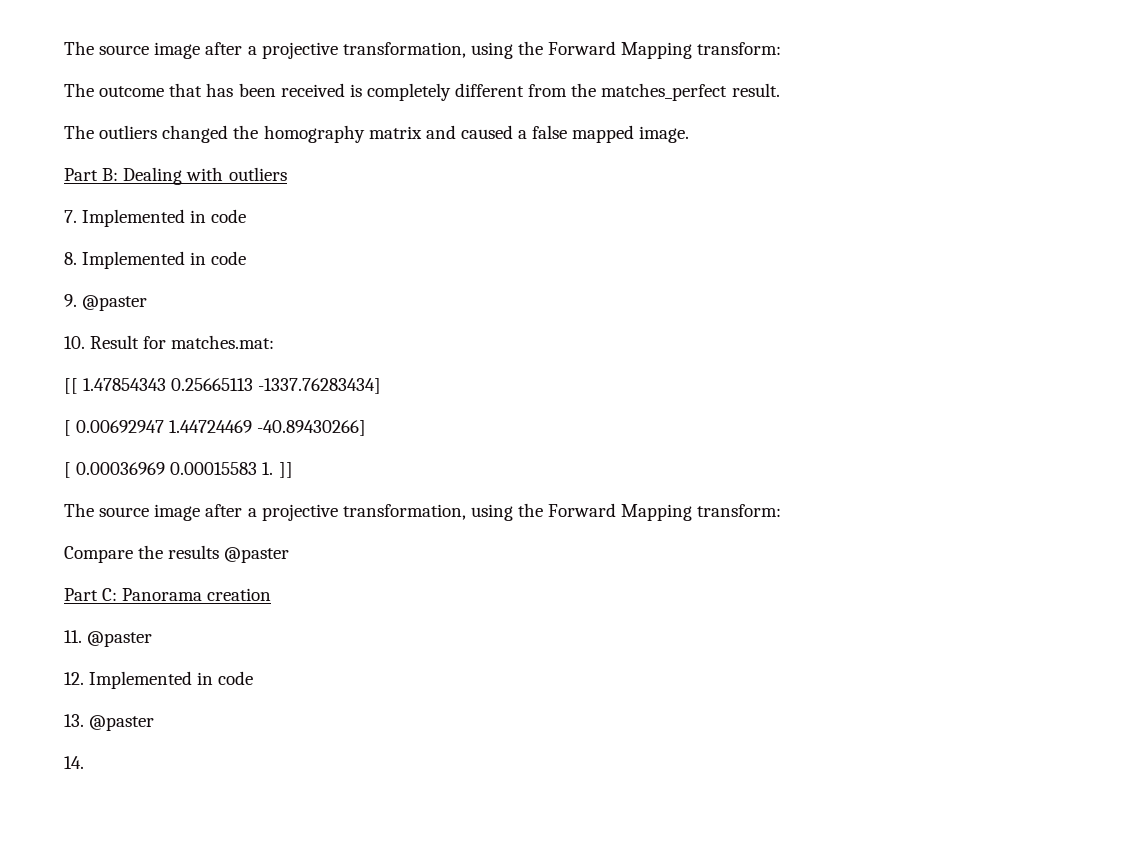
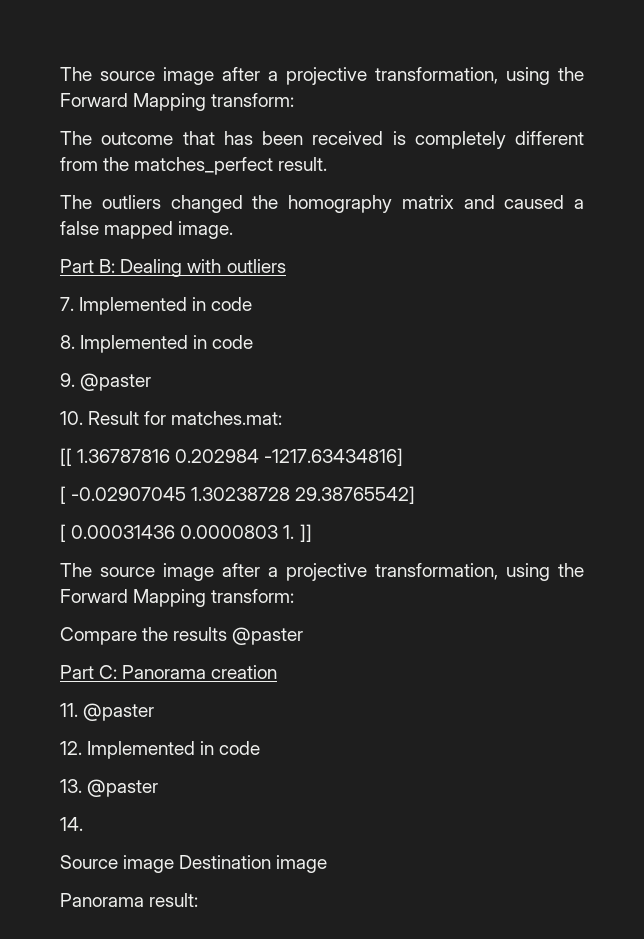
- [[ 1.47854343 0.25665113 -1337.76283434]
- [ 0.00692947 1.44724469 -40.89430266]
- [ 0.00036969 0.00015583 1. ]]
+ [[ 1.36787816 0.202984 -1217.63434816]
+ [ -0.02907045 1.30238728 29.38765542]
+ [ 0.00031436 0.0000803 1. ]]
+ Source image Destination image
+ Panorama result:

